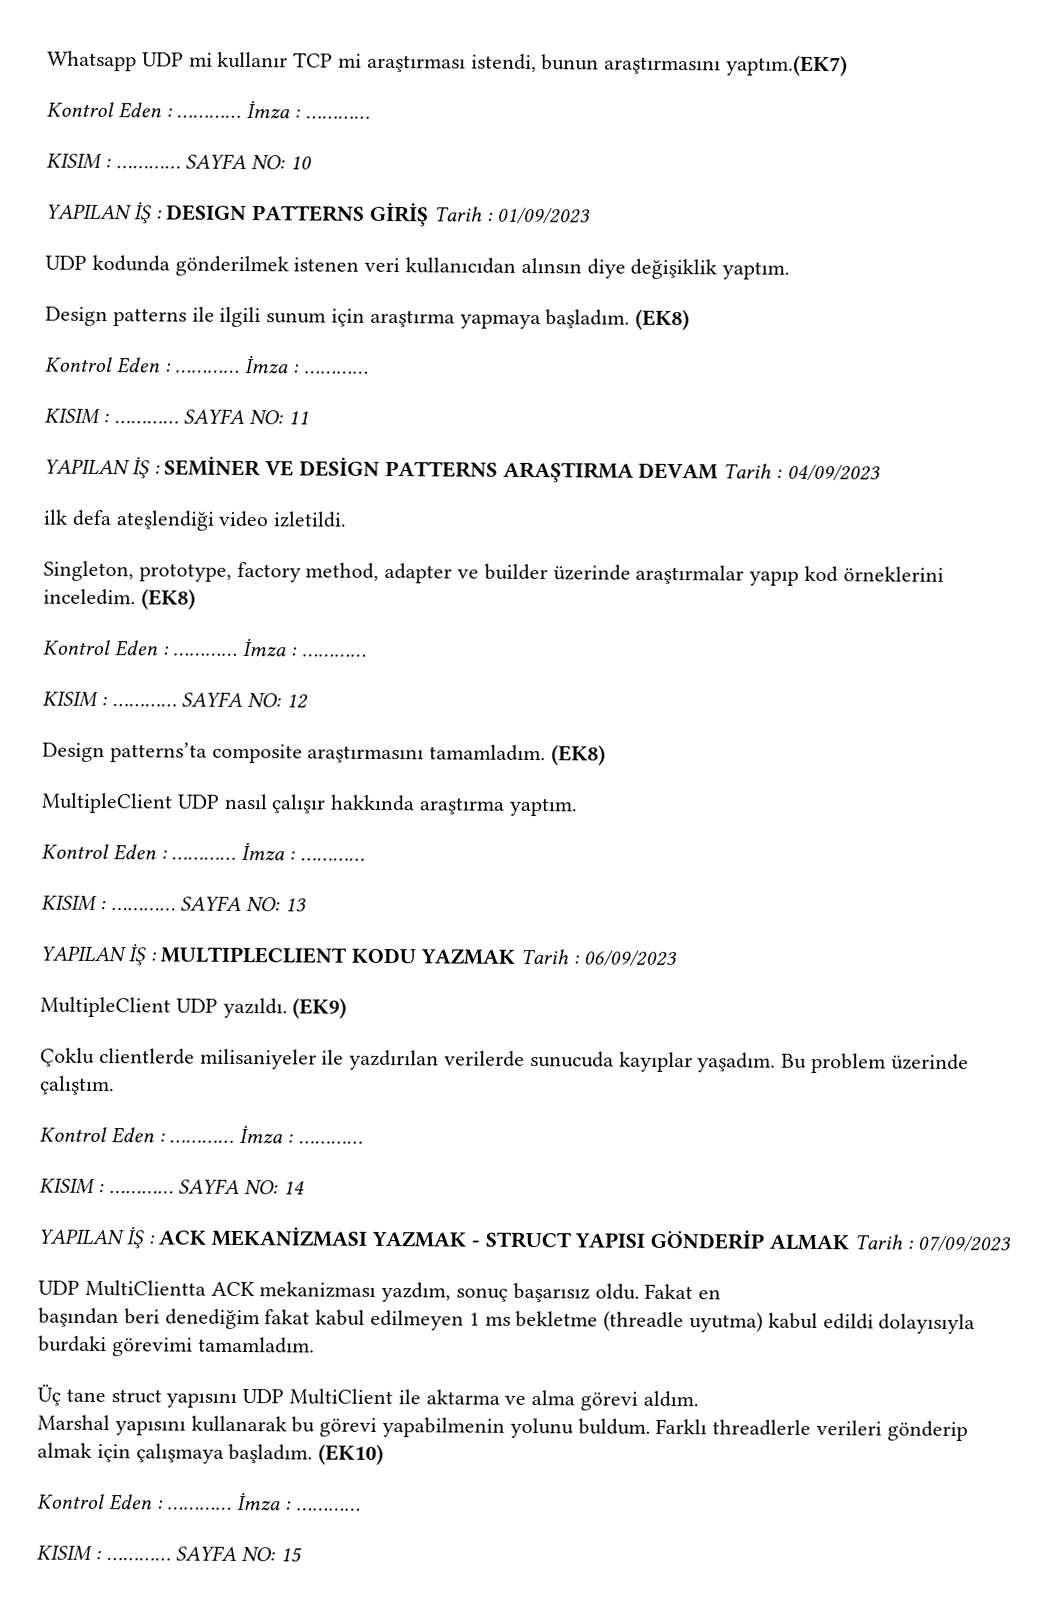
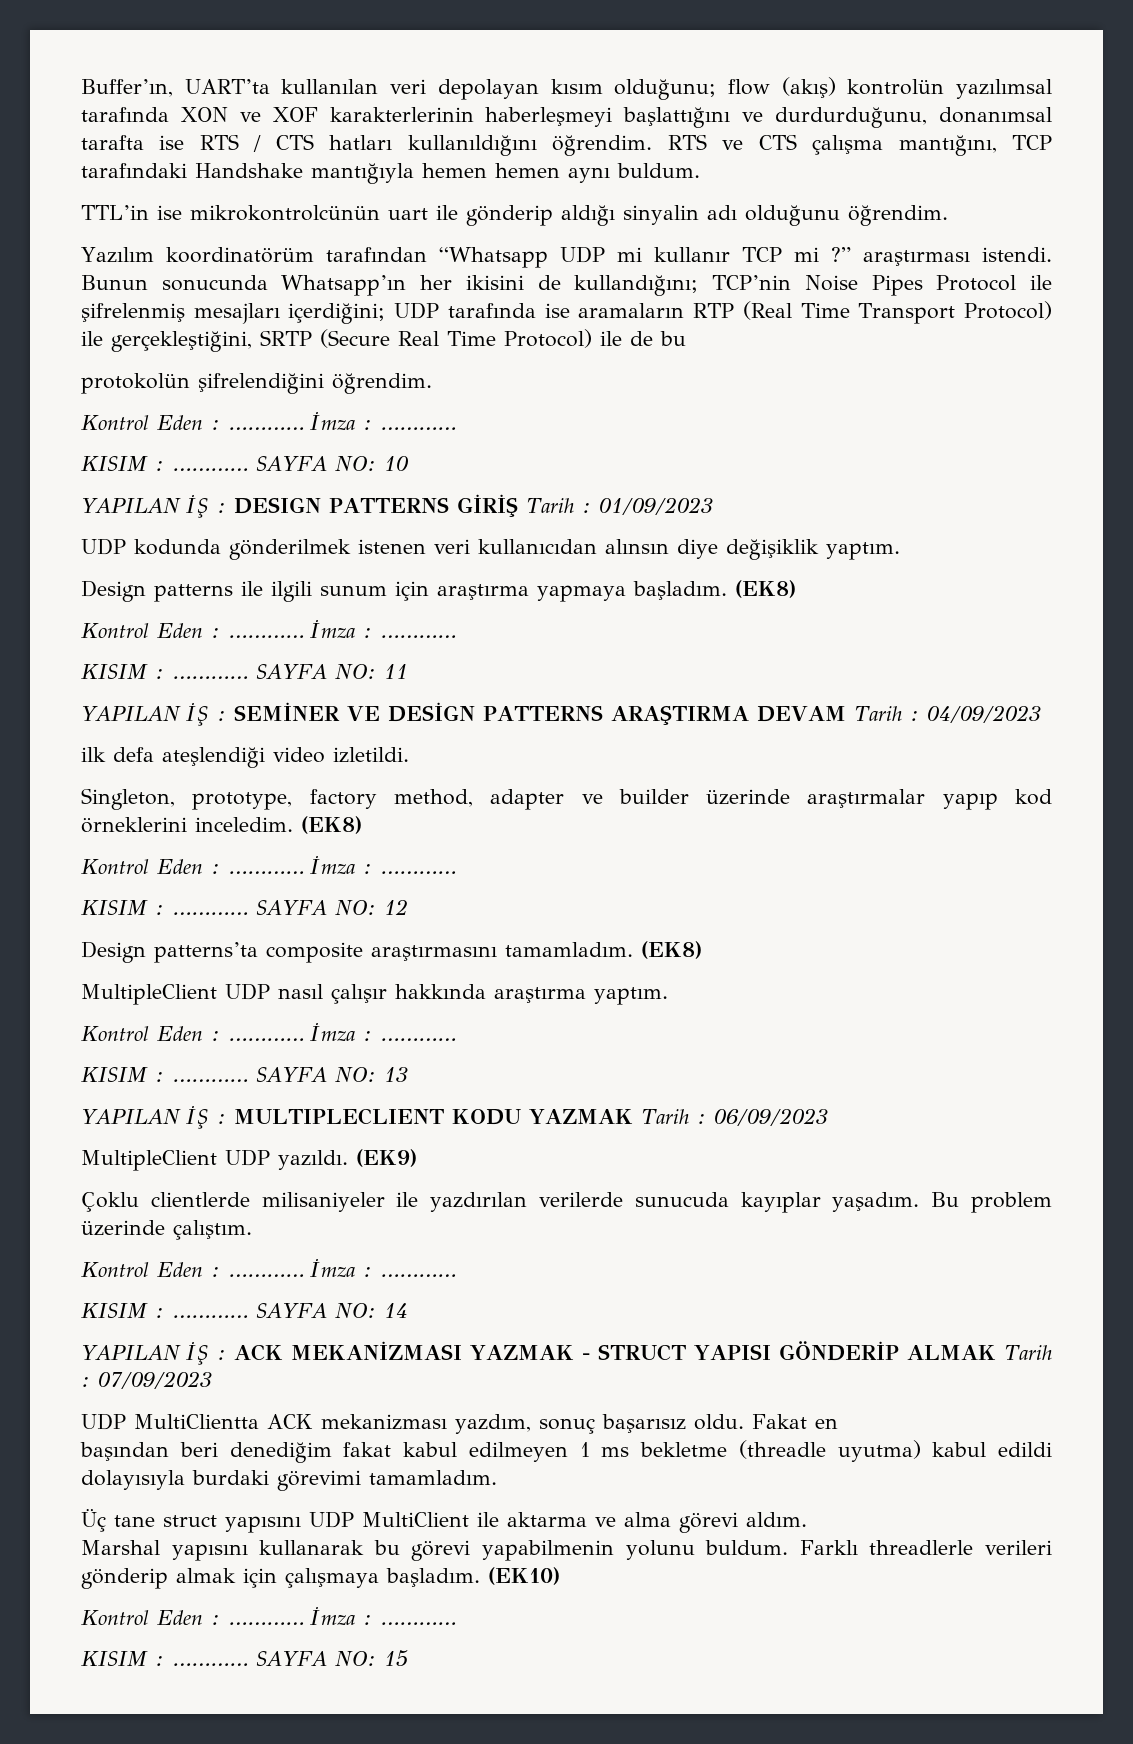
- Whatsapp UDP mi kullanır TCP mi araştırması istendi, bunun araştırmasını yaptım.(EK7)
+ Buffer’ın, UART’ta kullanılan veri depolayan kısım olduğunu; flow (akış) kontrolün yazılımsal tarafında XON ve XOF karakterlerinin haberleşmeyi başlattığını ve durdurduğunu, donanımsal tarafta ise RTS / CTS hatları kullanıldığını öğrendim. RTS ve CTS çalışma mantığını, TCP tarafındaki Handshake mantığıyla hemen hemen aynı buldum.
+ TTL’in ise mikrokontrolcünün uart ile gönderip aldığı sinyalin adı olduğunu öğrendim.
+ Yazılım koordinatörüm tarafından “Whatsapp UDP mi kullanır TCP mi ?” araştırması istendi. Bunun sonucunda Whatsapp’ın her ikisini de kullandığını; TCP’nin Noise Pipes Protocol ile şifrelenmiş mesajları içerdiğini; UDP tarafında ise aramaların RTP (Real Time Transport Protocol) ile gerçekleştiğini, SRTP (Secure Real Time Protocol) ile de bu
+ protokolün şifrelendiğini öğrendim.

